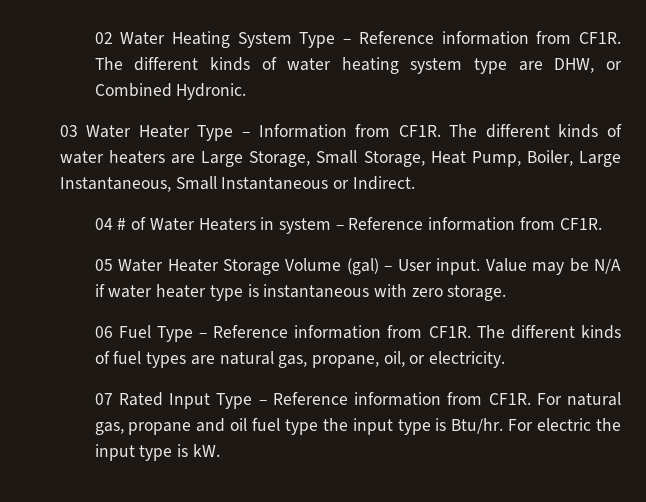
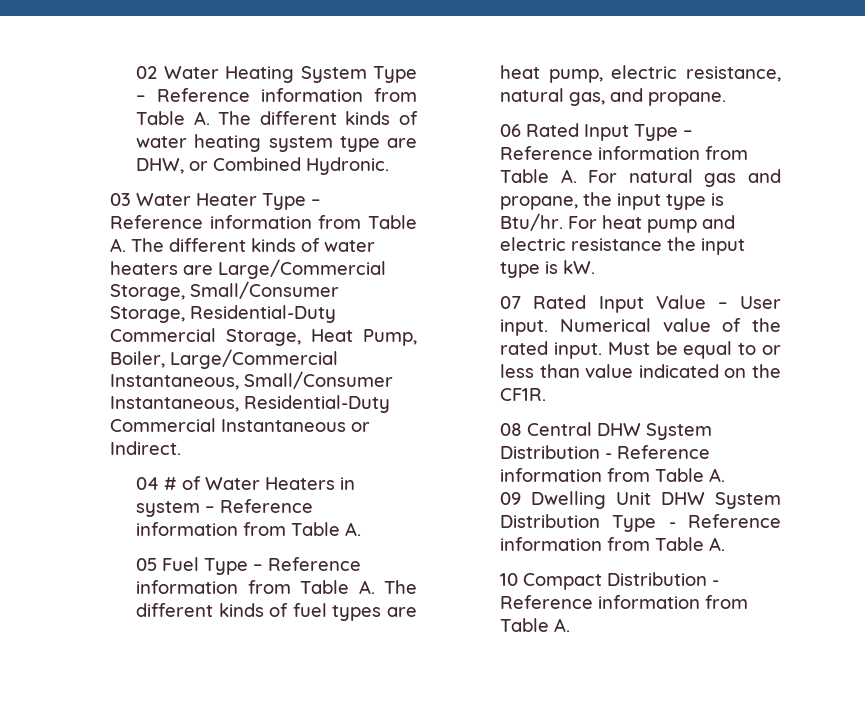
- 02 Water Heating System Type – Reference information from CF1R. The different kinds of water heating system type are DHW, or Combined Hydronic.
+ 02 Water Heating System Type – Reference information from Table A. The different kinds of water heating system type are DHW, or Combined Hydronic.
- 03 Water Heater Type – Information from CF1R. The different kinds of water heaters are Large Storage, Small Storage, Heat Pump, Boiler, Large Instantaneous, Small Instantaneous or Indirect.
+ 03 Water Heater Type – Reference information from Table A. The different kinds of water heaters are Large/Commercial Storage, Small/Consumer Storage, Residential-Duty Commercial Storage, Heat Pump, Boiler, Large/Commercial Instantaneous, Small/Consumer Instantaneous, Residential-Duty Commercial Instantaneous or Indirect.
- 04 # of Water Heaters in system – Reference information from CF1R.
+ 04 # of Water Heaters in system – Reference information from Table A.
- 05 Water Heater Storage Volume (gal) – User input. Value may be N/A if water heater type is instantaneous with zero storage.
- 06 Fuel Type – Reference information from CF1R. The different kinds of fuel types are natural gas, propane, oil, or electricity.
- 07 Rated Input Type – Reference information from CF1R. For natural gas, propane and oil fuel type the input type is Btu/hr.
+ 05 Fuel Type – Reference information from Table A. The different kinds of fuel types are heat pump, electric resistance, natural gas, and propane.
+ 06 Rated Input Type – Reference information from Table A. For natural gas and propane, the input type is Btu/hr.
- For electric the input type is kW.
+ For heat pump and electric resistance the input type is kW.
+ 07 Rated Input Value – User input. Numerical value of the rated input. Must be equal to or less than value indicated on the CF1R.
+ 08 Central DHW System Distribution - Reference information from Table A.
+ 09 Dwelling Unit DHW System Distribution Type - Reference information from Table A.
+ 10 Compact Distribution - Reference information from Table A.

